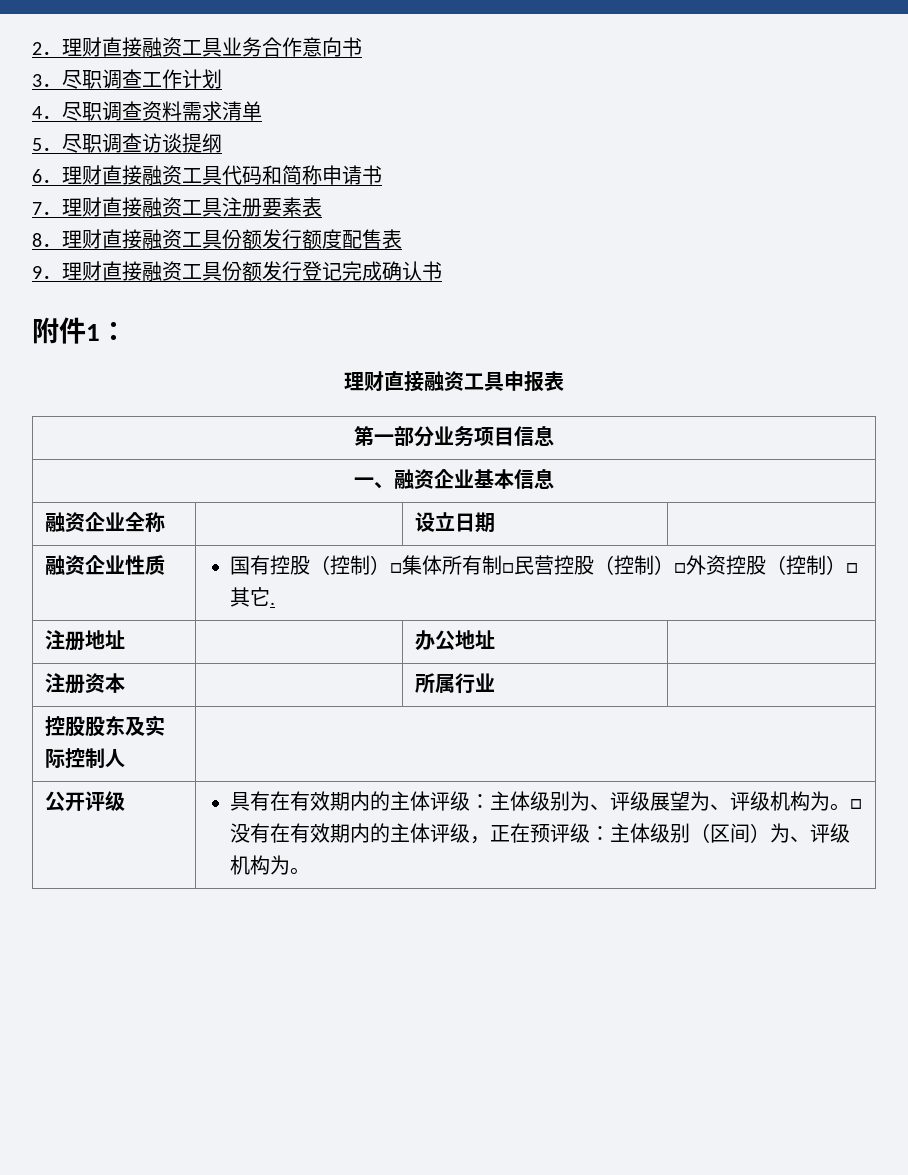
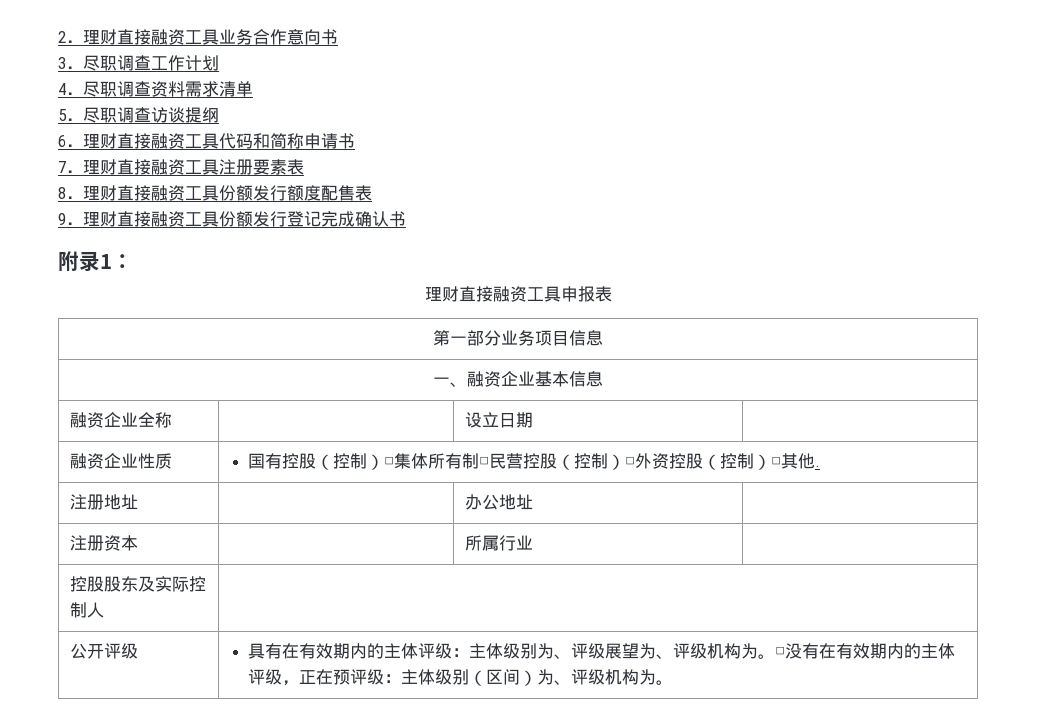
- 附件1：
+ 附录1：
- 融资企业性质 | 国有控股（控制）□集体所有制□民营控股（控制）□外资控股（控制）□其它.
+ 融资企业性质 | 国有控股（控制）□集体所有制□民营控股（控制）□外资控股（控制）□其他.

